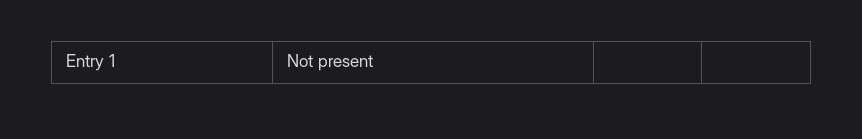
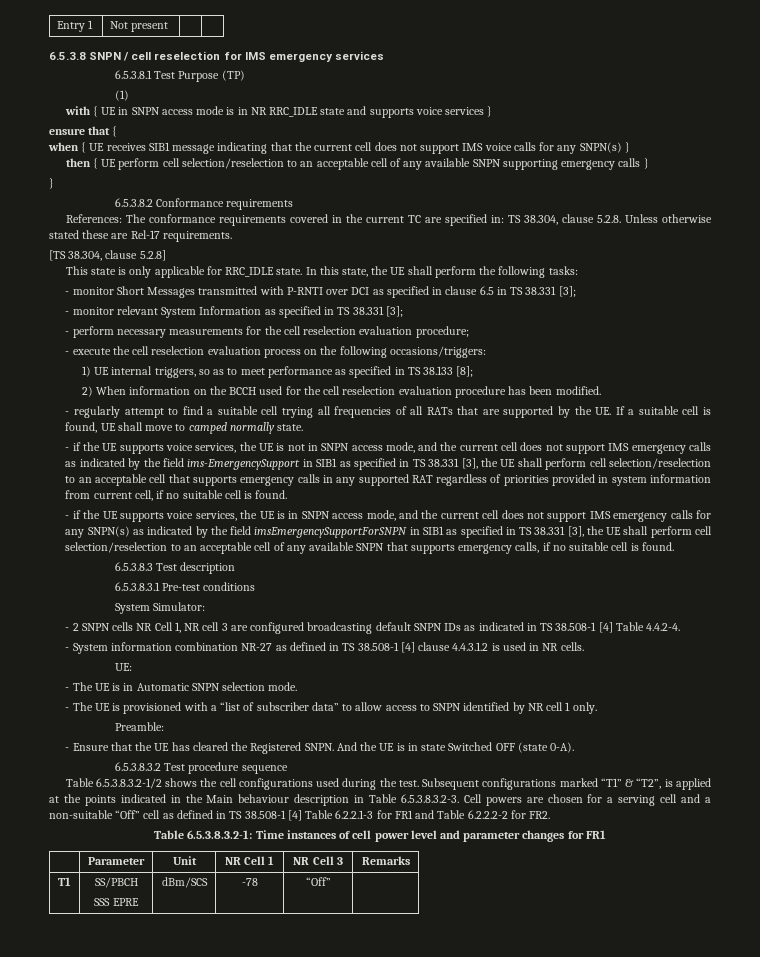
+ 6.5.3.8 SNPN / cell reselection for IMS emergency services
+ 6.5.3.8.1 Test Purpose (TP)
+ (1)
+ with { UE in SNPN access mode is in NR RRC_IDLE state and supports voice services }
+ ensure that {
+ when { UE receives SIB1 message indicating that the current cell does not support IMS voice calls for any SNPN(s) }
+ then { UE perform cell selection/reselection to an acceptable cell of any available SNPN supporting emergency calls }
+ }
+ 6.5.3.8.2 Conformance requirements
+ References: The conformance requirements covered in the current TC are specified in: TS 38.304, clause 5.2.8. Unless otherwise stated these are Rel-17 requirements.
+ [TS 38.304, clause 5.2.8]
+ This state is only applicable for RRC_IDLE state. In this state, the UE shall perform the following tasks:
+ - monitor Short Messages transmitted with P-RNTI over DCI as specified in clause 6.5 in TS 38.331 [3];
+ - monitor relevant System Information as specified in TS 38.331 [3];
+ - perform necessary measurements for the cell reselection evaluation procedure;
+ - execute the cell reselection evaluation process on the following occasions/triggers:
+ 1) UE internal triggers, so as to meet performance as specified in TS 38.133 [8];
+ 2) When information on the BCCH used for the cell reselection evaluation procedure has been modified.
+ - regularly attempt to find a suitable cell trying all frequencies of all RATs that are supported by the UE. If a suitable cell is found, UE shall move to camped normally state.
+ - if the UE supports voice services, the UE is not in SNPN access mode, and the current cell does not support IMS emergency calls as indicated by the field ims-EmergencySupport in SIB1 as specified in TS 38.331 [3], the UE shall perform cell selection/reselection to an acceptable cell that supports emergency calls in any supported RAT regardless of priorities provided in system information from current cell, if no suitable cell is found.
+ - if the UE supports voice services, the UE is in SNPN access mode, and the current cell does not support IMS emergency calls for any SNPN(s) as indicated by the field imsEmergencySupportForSNPN in SIB1 as specified in TS 38.331 [3], the UE shall perform cell selection/reselection to an acceptable cell of any available SNPN that supports emergency calls, if no suitable cell is found.
+ 6.5.3.8.3 Test description
+ 6.5.3.8.3.1 Pre-test conditions
+ System Simulator:
+ - 2 SNPN cells NR Cell 1, NR cell 3 are configured broadcasting default SNPN IDs as indicated in TS 38.508-1 [4] Table 4.4.2-4.
+ - System information combination NR-27 as defined in TS 38.508-1 [4] clause 4.4.3.1.2 is used in NR cells.
+ UE:
+ - The UE is in Automatic SNPN selection mode.
+ - The UE is provisioned with a “list of subscriber data” to allow access to SNPN identified by NR cell 1 only.
+ Preamble:
+ - Ensure that the UE has cleared the Registered SNPN. And the UE is in state Switched OFF (state 0-A).
+ 6.5.3.8.3.2 Test procedure sequence
+ Table 6.5.3.8.3.2-1/2 shows the cell configurations used during the test. Subsequent configurations marked “T1” & “T2”, is applied at the points indicated in the Main behaviour description in Table 6.5.3.8.3.2-3. Cell powers are chosen for a serving cell and a non-suitable “Off” cell as defined in TS 38.508-1 [4] Table 6.2.2.1-3 for FR1 and Table 6.2.2.2-2 for FR2.
+ Table 6.5.3.8.3.2-1: Time instances of cell power level and parameter changes for FR1
+ | Parameter | Unit | NR Cell 1 | NR Cell 3 | Remarks
+ T1 | SS/PBCH
+ SSS EPRE | dBm/SCS | -78 | “Off” |

